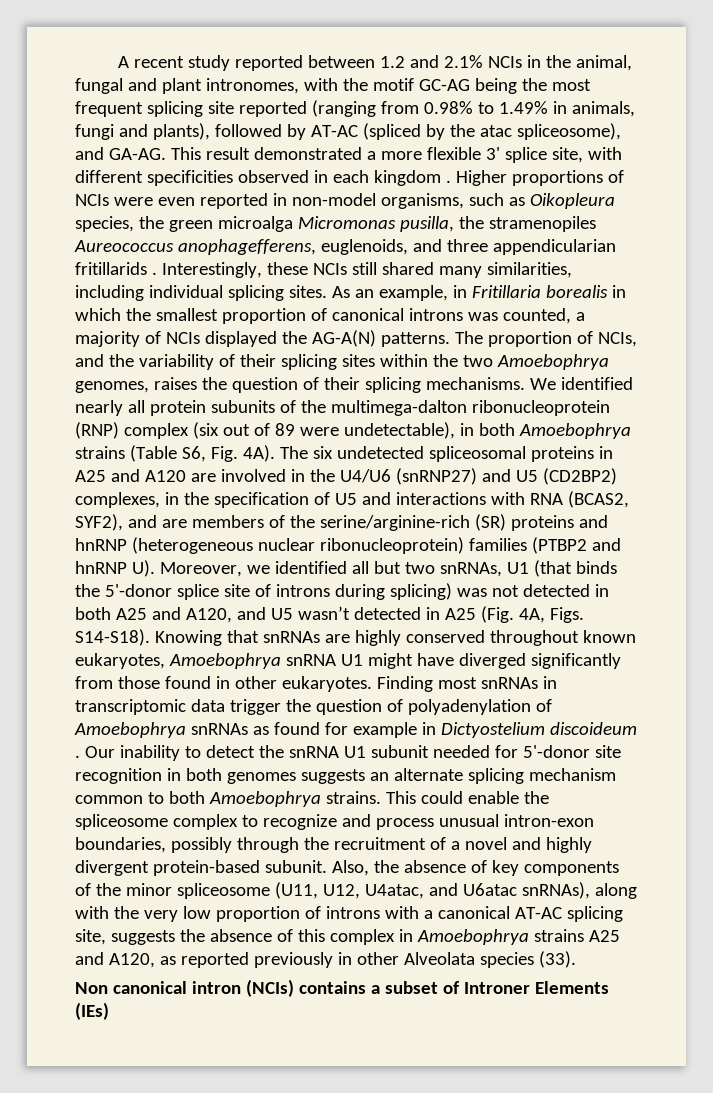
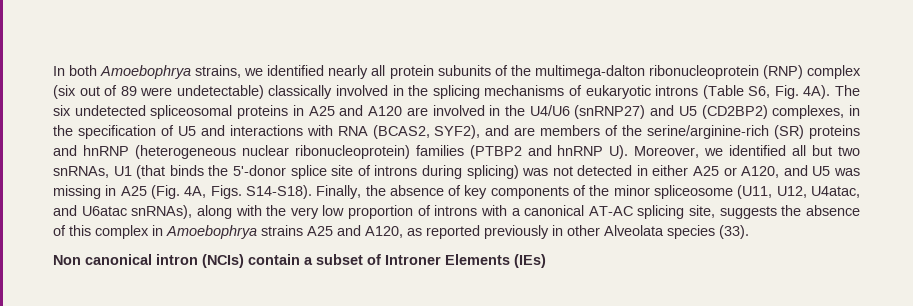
- A recent study reported between 1.2 and 2.1% NCIs in the animal, fungal and plant intronomes, with the motif GC-AG being the most frequent splicing site reported (ranging from 0.98% to 1.49% in animals, fungi and plants), followed by AT-AC (spliced by the atac spliceosome), and GA-AG. This result demonstrated a more flexible 3' splice site, with different specificities observed in each kingdom . Higher proportions of NCIs were even reported in non-model organisms, such as Oikopleura species, the green microalga Micromonas pusilla, the stramenopiles Aureococcus anophagefferens, euglenoids, and three appendicularian fritillarids . Interestingly, these NCIs still shared many similarities, including individual splicing sites. As an example, in Fritillaria borealis in which the smallest proportion of canonical introns was counted, a majority of NCIs displayed the AG-A(N) patterns. The proportion of NCIs, and the variability of their splicing sites within the two Amoebophrya genomes, raises the question of their splicing mechanisms. We identified nearly all protein subunits of the multimega-dalton ribonucleoprotein (RNP) complex (six out of 89 were undetectable), in both Amoebophrya strains (Table S6, Fig. 4A).
+ In both Amoebophrya strains, we identified nearly all protein subunits of the multimega-dalton ribonucleoprotein (RNP) complex (six out of 89 were undetectable) classically involved in the splicing mechanisms of eukaryotic introns (Table S6, Fig. 4A).
- The six undetected spliceosomal proteins in A25 and A120 are involved in the U4/U6 (snRNP27) and U5 (CD2BP2) complexes, in the specification of U5 and interactions with RNA (BCAS2, SYF2), and are members of the serine/arginine-rich (SR) proteins and hnRNP (heterogeneous nuclear ribonucleoprotein) families (PTBP2 and hnRNP U). Moreover, we identified all but two snRNAs, U1 (that binds the 5'-donor splice site of introns during splicing) was not detected in both A25 and A120, and U5 wasn’t detected in A25 (Fig. 4A, Figs. S14-S18).
+ The six undetected spliceosomal proteins in A25 and A120 are involved in the U4/U6 (snRNP27) and U5 (CD2BP2) complexes, in the specification of U5 and interactions with RNA (BCAS2, SYF2), and are members of the serine/arginine-rich (SR) proteins and hnRNP (heterogeneous nuclear ribonucleoprotein) families (PTBP2 and hnRNP U). Moreover, we identified all but two snRNAs, U1 (that binds the 5'-donor splice site of introns during splicing) was not detected in either A25 or A120, and U5 was missing in A25 (Fig. 4A, Figs. S14-S18).
- Knowing that snRNAs are highly conserved throughout known eukaryotes, Amoebophrya snRNA U1 might have diverged significantly from those found in other eukaryotes. Finding most snRNAs in transcriptomic data trigger the question of polyadenylation of Amoebophrya snRNAs as found for example in Dictyostelium discoideum . Our inability to detect the snRNA U1 subunit needed for 5'-donor site recognition in both genomes suggests an alternate splicing mechanism common to both Amoebophrya strains. This could enable the spliceosome complex to recognize and process unusual intron-exon boundaries, possibly through the recruitment of a novel and highly divergent protein-based subunit. Also, the absence of key components of the minor spliceosome (U11, U12, U4atac, and U6atac snRNAs), along with the very low proportion of introns with a canonical AT-AC splicing site, suggests the absence of this complex in Amoebophrya strains A25 and A120, as reported previously in other Alveolata species (33).
+ Finally, the absence of key components of the minor spliceosome (U11, U12, U4atac, and U6atac snRNAs), along with the very low proportion of introns with a canonical AT-AC splicing site, suggests the absence of this complex in Amoebophrya strains A25 and A120, as reported previously in other Alveolata species (33).
- Non canonical intron (NCIs) contains a subset of Introner Elements (IEs)
+ Non canonical intron (NCIs) contain a subset of Introner Elements (IEs)

